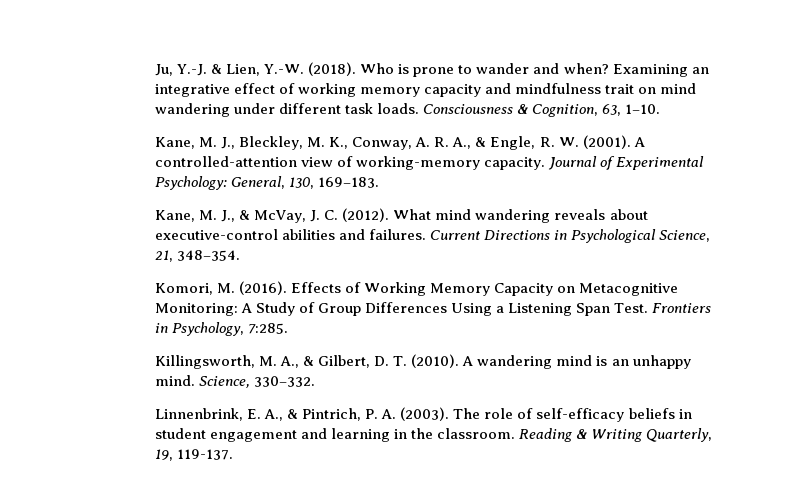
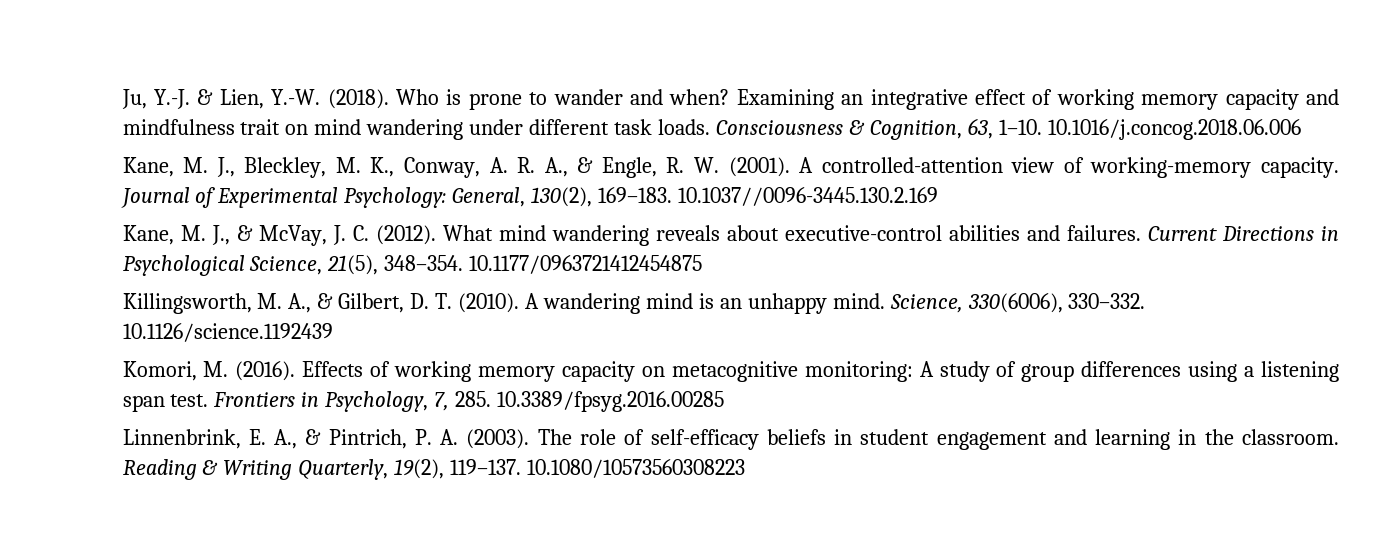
+ 10.1016/j.concog.2018.06.006
- Journal of Experimental Psychology: General, 130, 169–183.
+ Journal of Experimental Psychology: General, 130(2), 169–183. 10.1037//0096-3445.130.2.169
- Current Directions in Psychological Science, 21, 348–354.
- Komori, M. (2016). Effects of Working Memory Capacity on Metacognitive Monitoring: A Study of Group Differences Using a Listening Span Test. Frontiers in Psychology, 7:285.
+ Current Directions in Psychological Science, 21(5), 348–354. 10.1177/0963721412454875
- Science, 330–332.
+ Science, 330(6006), 330–332. 10.1126/science.1192439
+ Komori, M. (2016). Effects of working memory capacity on metacognitive monitoring: A study of group differences using a listening span test. Frontiers in Psychology, 7, 285. 10.3389/fpsyg.2016.00285
- Reading & Writing Quarterly, 19, 119-137.
+ Reading & Writing Quarterly, 19(2), 119–137. 10.1080/10573560308223

